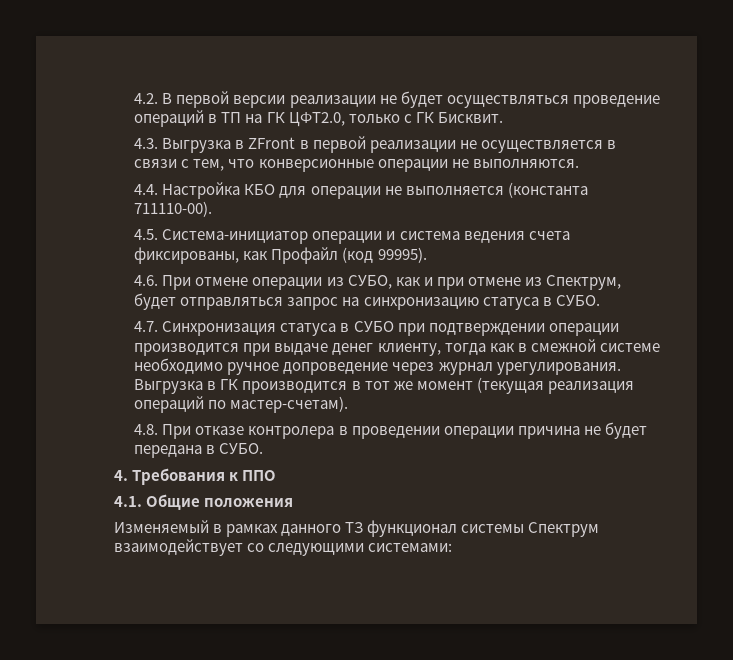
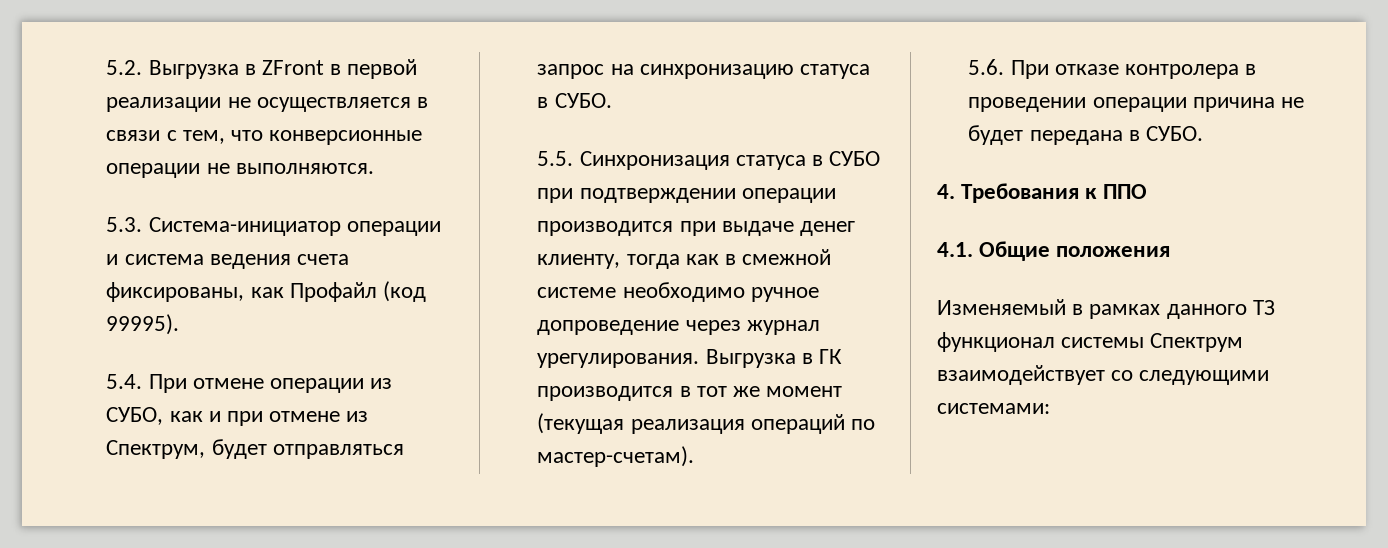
- 4.2. В первой версии реализации не будет осуществляться проведение операций в ТП на ГК ЦФТ2.0, только с ГК Бисквит.
- 4.3. Выгрузка в ZFront в первой реализации не осуществляется в связи с тем, что конверсионные операции не выполняются.
+ 5.2. Выгрузка в ZFront в первой реализации не осуществляется в связи с тем, что конверсионные операции не выполняются.
- 4.4. Настройка КБО для операции не выполняется (константа 711110-00).
- 4.5. Система-инициатор операции и система ведения счета фиксированы, как Профайл (код 99995).
+ 5.3. Система-инициатор операции и система ведения счета фиксированы, как Профайл (код 99995).
- 4.6. При отмене операции из СУБО, как и при отмене из Спектрум, будет отправляться запрос на синхронизацию статуса в СУБО.
+ 5.4. При отмене операции из СУБО, как и при отмене из Спектрум, будет отправляться запрос на синхронизацию статуса в СУБО.
- 4.7. Синхронизация статуса в СУБО при подтверждении операции производится при выдаче денег клиенту, тогда как в смежной системе необходимо ручное допроведение через журнал урегулирования.
+ 5.5. Синхронизация статуса в СУБО при подтверждении операции производится при выдаче денег клиенту, тогда как в смежной системе необходимо ручное допроведение через журнал урегулирования.
- 4.8. При отказе контролера в проведении операции причина не будет передана в СУБО.
+ 5.6. При отказе контролера в проведении операции причина не будет передана в СУБО.

